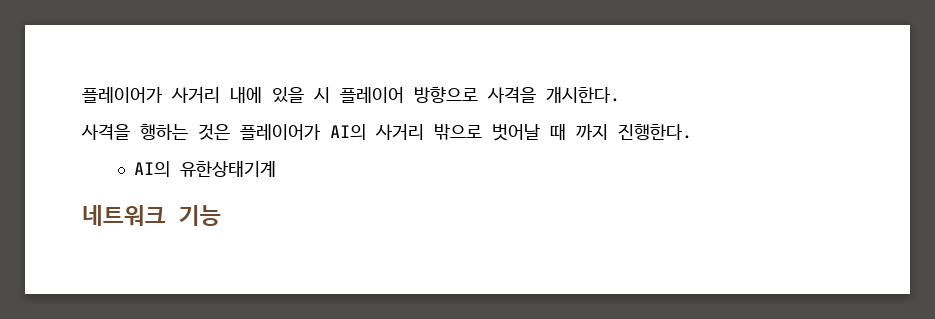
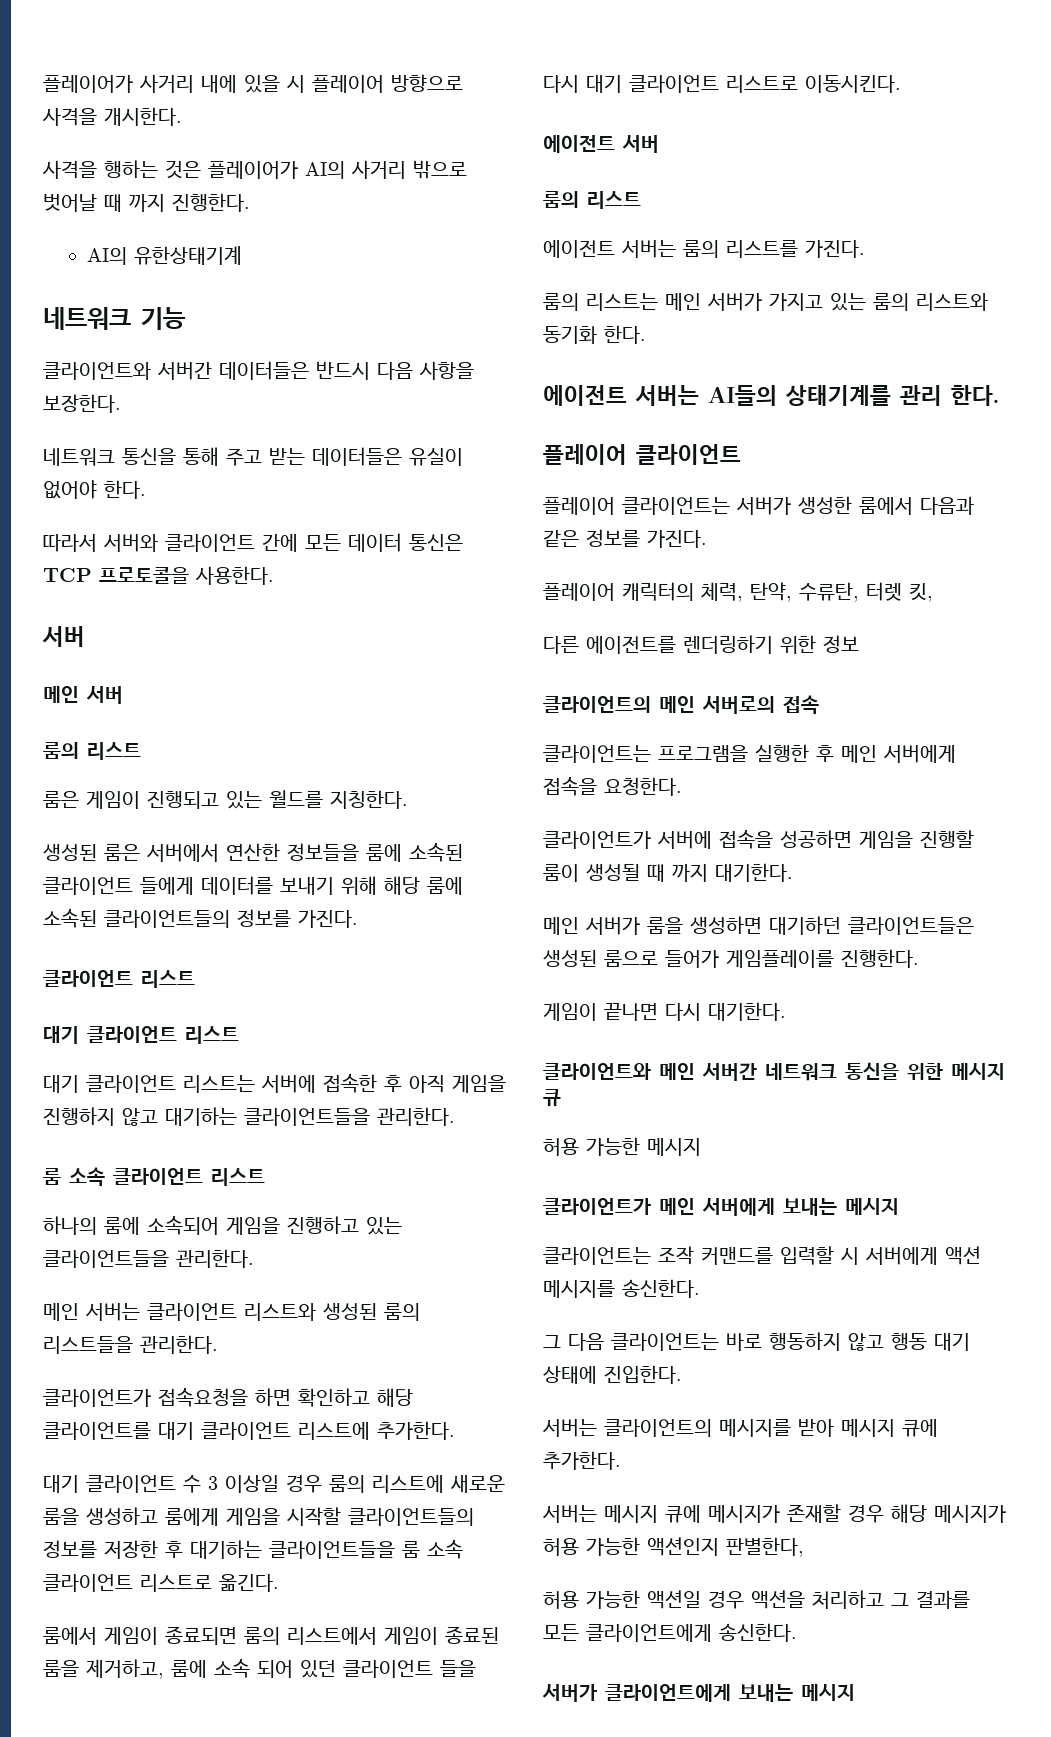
+ 클라이언트와 서버간 데이터들은 반드시 다음 사항을 보장한다.
+ 네트워크 통신을 통해 주고 받는 데이터들은 유실이 없어야 한다.
+ 따라서 서버와 클라이언트 간에 모든 데이터 통신은 TCP 프로토콜을 사용한다.
+ 서버
+ 메인 서버
+ 룸의 리스트
+ 룸은 게임이 진행되고 있는 월드를 지칭한다.
+ 생성된 룸은 서버에서 연산한 정보들을 룸에 소속된 클라이언트 들에게 데이터를 보내기 위해 해당 룸에 소속된 클라이언트들의 정보를 가진다.
+ 클라이언트 리스트
+ 대기 클라이언트 리스트
+ 대기 클라이언트 리스트는 서버에 접속한 후 아직 게임을 진행하지 않고 대기하는 클라이언트들을 관리한다.
+ 룸 소속 클라이언트 리스트
+ 하나의 룸에 소속되어 게임을 진행하고 있는 클라이언트들을 관리한다.
+ 메인 서버는 클라이언트 리스트와 생성된 룸의 리스트들을 관리한다.
+ 클라이언트가 접속요청을 하면 확인하고 해당 클라이언트를 대기 클라이언트 리스트에 추가한다.
+ 대기 클라이언트 수 3 이상일 경우 룸의 리스트에 새로운 룸을 생성하고 룸에게 게임을 시작할 클라이언트들의 정보를 저장한 후 대기하는 클라이언트들을 룸 소속 클라이언트 리스트로 옮긴다.
+ 룸에서 게임이 종료되면 룸의 리스트에서 게임이 종료된 룸을 제거하고, 룸에 소속 되어 있던 클라이언트 들을 다시 대기 클라이언트 리스트로 이동시킨다.
+ 에이전트 서버
+ 룸의 리스트
+ 에이전트 서버는 룸의 리스트를 가진다.
+ 룸의 리스트는 메인 서버가 가지고 있는 룸의 리스트와 동기화 한다.
+ 에이전트 서버는 AI들의 상태기계를 관리 한다.
+ 플레이어 클라이언트
+ 플레이어 클라이언트는 서버가 생성한 룸에서 다음과 같은 정보를 가진다.
+ 플레이어 캐릭터의 체력, 탄약, 수류탄, 터렛 킷,
+ 다른 에이전트를 렌더링하기 위한 정보
+ 클라이언트의 메인 서버로의 접속
+ 클라이언트는 프로그램을 실행한 후 메인 서버에게 접속을 요청한다.
+ 클라이언트가 서버에 접속을 성공하면 게임을 진행할 룸이 생성될 때 까지 대기한다.
+ 메인 서버가 룸을 생성하면 대기하던 클라이언트들은 생성된 룸으로 들어가 게임플레이를 진행한다.
+ 게임이 끝나면 다시 대기한다.
+ 클라이언트와 메인 서버간 네트워크 통신을 위한 메시지 큐
+ 허용 가능한 메시지
+ 클라이언트가 메인 서버에게 보내는 메시지
+ 클라이언트는 조작 커맨드를 입력할 시 서버에게 액션 메시지를 송신한다.
+ 그 다음 클라이언트는 바로 행동하지 않고 행동 대기 상태에 진입한다.
+ 서버는 클라이언트의 메시지를 받아 메시지 큐에 추가한다.
+ 서버는 메시지 큐에 메시지가 존재할 경우 해당 메시지가 허용 가능한 액션인지 판별한다,
+ 허용 가능한 액션일 경우 액션을 처리하고 그 결과를 모든 클라이언트에게 송신한다.
+ 서버가 클라이언트에게 보내는 메시지

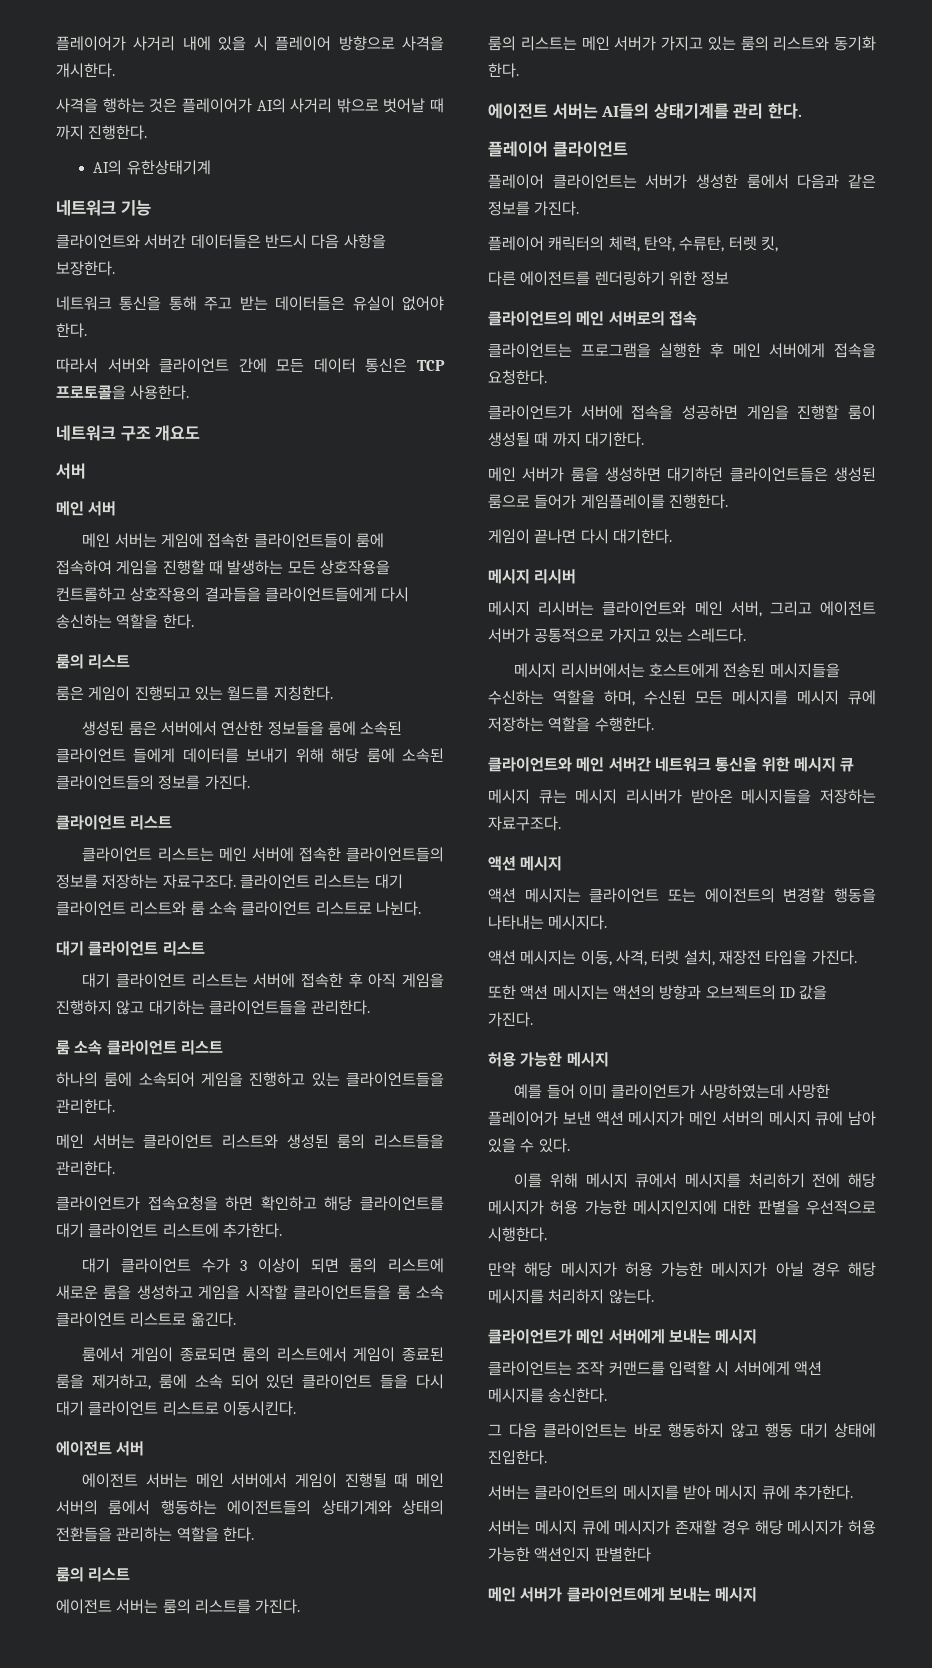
+ 네트워크 구조 개요도
+ 메인 서버는 게임에 접속한 클라이언트들이 룸에 접속하여 게임을 진행할 때 발생하는 모든 상호작용을 컨트롤하고 상호작용의 결과들을 클라이언트들에게 다시 송신하는 역할을 한다.
+ 클라이언트 리스트는 메인 서버에 접속한 클라이언트들의 정보를 저장하는 자료구조다. 클라이언트 리스트는 대기 클라이언트 리스트와 룸 소속 클라이언트 리스트로 나뉜다.
- 대기 클라이언트 수 3 이상일 경우 룸의 리스트에 새로운 룸을 생성하고 룸에게 게임을 시작할 클라이언트들의 정보를 저장한 후 대기하는 클라이언트들을 룸 소속 클라이언트 리스트로 옮긴다.
+ 대기 클라이언트 수가 3 이상이 되면 룸의 리스트에 새로운 룸을 생성하고 게임을 시작할 클라이언트들을 룸 소속 클라이언트 리스트로 옮긴다.
+ 에이전트 서버는 메인 서버에서 게임이 진행될 때 메인 서버의 룸에서 행동하는 에이전트들의 상태기계와 상태의 전환들을 관리하는 역할을 한다.
+ 메시지 리시버
+ 메시지 리시버는 클라이언트와 메인 서버, 그리고 에이전트 서버가 공통적으로 가지고 있는 스레드다.
+ 메시지 리시버에서는 호스트에게 전송된 메시지들을 수신하는 역할을 하며, 수신된 모든 메시지를 메시지 큐에 저장하는 역할을 수행한다.
+ 메시지 큐는 메시지 리시버가 받아온 메시지들을 저장하는 자료구조다.
+ 액션 메시지
+ 액션 메시지는 클라이언트 또는 에이전트의 변경할 행동을 나타내는 메시지다.
+ 액션 메시지는 이동, 사격, 터렛 설치, 재장전 타입을 가진다.
+ 또한 액션 메시지는 액션의 방향과 오브젝트의 ID 값을 가진다.
  허용 가능한 메시지
+ 예를 들어 이미 클라이언트가 사망하였는데 사망한 플레이어가 보낸 액션 메시지가 메인 서버의 메시지 큐에 남아 있을 수 있다.
+ 이를 위해 메시지 큐에서 메시지를 처리하기 전에 해당 메시지가 허용 가능한 메시지인지에 대한 판별을 우선적으로 시행한다.
+ 만약 해당 메시지가 허용 가능한 메시지가 아닐 경우 해당 메시지를 처리하지 않는다.
- 서버는 메시지 큐에 메시지가 존재할 경우 해당 메시지가 허용 가능한 액션인지 판별한다,
- 허용 가능한 액션일 경우 액션을 처리하고 그 결과를 모든 클라이언트에게 송신한다.
- 서버가 클라이언트에게 보내는 메시지
+ 서버는 메시지 큐에 메시지가 존재할 경우 해당 메시지가 허용 가능한 액션인지 판별한다
+ 메인 서버가 클라이언트에게 보내는 메시지

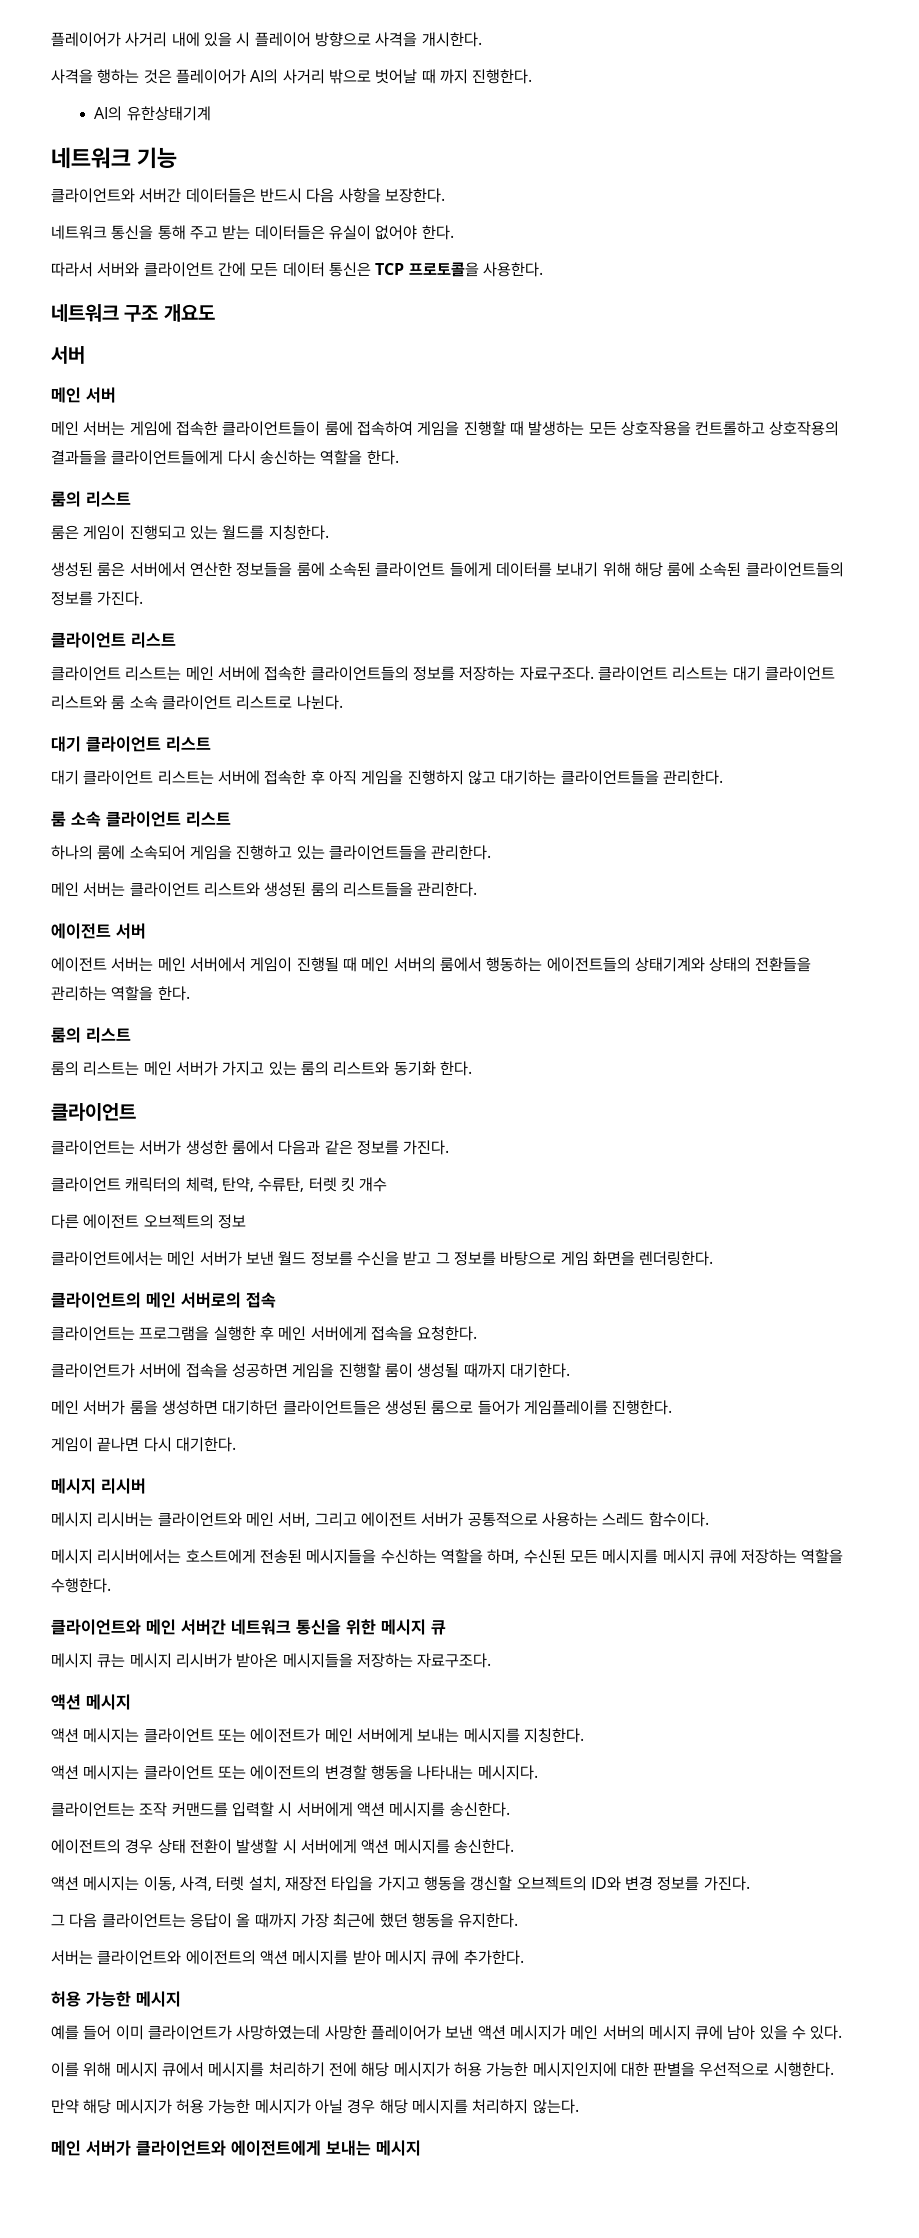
- 클라이언트가 접속요청을 하면 확인하고 해당 클라이언트를 대기 클라이언트 리스트에 추가한다.
- 대기 클라이언트 수가 3 이상이 되면 룸의 리스트에 새로운 룸을 생성하고 게임을 시작할 클라이언트들을 룸 소속 클라이언트 리스트로 옮긴다.
- 룸에서 게임이 종료되면 룸의 리스트에서 게임이 종료된 룸을 제거하고, 룸에 소속 되어 있던 클라이언트 들을 다시 대기 클라이언트 리스트로 이동시킨다.
- 에이전트 서버는 룸의 리스트를 가진다.
  룸의 리스트는 메인 서버가 가지고 있는 룸의 리스트와 동기화 한다.
- 에이전트 서버는 AI들의 상태기계를 관리 한다.
- 플레이어 클라이언트
+ 클라이언트
- 플레이어 클라이언트는 서버가 생성한 룸에서 다음과 같은 정보를 가진다.
+ 클라이언트는 서버가 생성한 룸에서 다음과 같은 정보를 가진다.
- 플레이어 캐릭터의 체력, 탄약, 수류탄, 터렛 킷,
+ 클라이언트 캐릭터의 체력, 탄약, 수류탄, 터렛 킷 개수
- 다른 에이전트를 렌더링하기 위한 정보
+ 다른 에이전트 오브젝트의 정보
+ 클라이언트에서는 메인 서버가 보낸 월드 정보를 수신을 받고 그 정보를 바탕으로 게임 화면을 렌더링한다.
- 클라이언트가 서버에 접속을 성공하면 게임을 진행할 룸이 생성될 때 까지 대기한다.
+ 클라이언트가 서버에 접속을 성공하면 게임을 진행할 룸이 생성될 때까지 대기한다.
- 메시지 리시버는 클라이언트와 메인 서버, 그리고 에이전트 서버가 공통적으로 가지고 있는 스레드다.
+ 메시지 리시버는 클라이언트와 메인 서버, 그리고 에이전트 서버가 공통적으로 사용하는 스레드 함수이다.
+ 액션 메시지는 클라이언트 또는 에이전트가 메인 서버에게 보내는 메시지를 지칭한다.
+ 클라이언트는 조작 커맨드를 입력할 시 서버에게 액션 메시지를 송신한다.
+ 에이전트의 경우 상태 전환이 발생할 시 서버에게 액션 메시지를 송신한다.
- 액션 메시지는 이동, 사격, 터렛 설치, 재장전 타입을 가진다.
- 또한 액션 메시지는 액션의 방향과 오브젝트의 ID 값을 가진다.
+ 액션 메시지는 이동, 사격, 터렛 설치, 재장전 타입을 가지고 행동을 갱신할 오브젝트의 ID와 변경 정보를 가진다.
+ 그 다음 클라이언트는 응답이 올 때까지 가장 최근에 했던 행동을 유지한다.
+ 서버는 클라이언트와 에이전트의 액션 메시지를 받아 메시지 큐에 추가한다.
- 클라이언트가 메인 서버에게 보내는 메시지
- 클라이언트는 조작 커맨드를 입력할 시 서버에게 액션 메시지를 송신한다.
- 그 다음 클라이언트는 바로 행동하지 않고 행동 대기 상태에 진입한다.
- 서버는 클라이언트의 메시지를 받아 메시지 큐에 추가한다.
- 서버는 메시지 큐에 메시지가 존재할 경우 해당 메시지가 허용 가능한 액션인지 판별한다
- 메인 서버가 클라이언트에게 보내는 메시지
+ 메인 서버가 클라이언트와 에이전트에게 보내는 메시지

